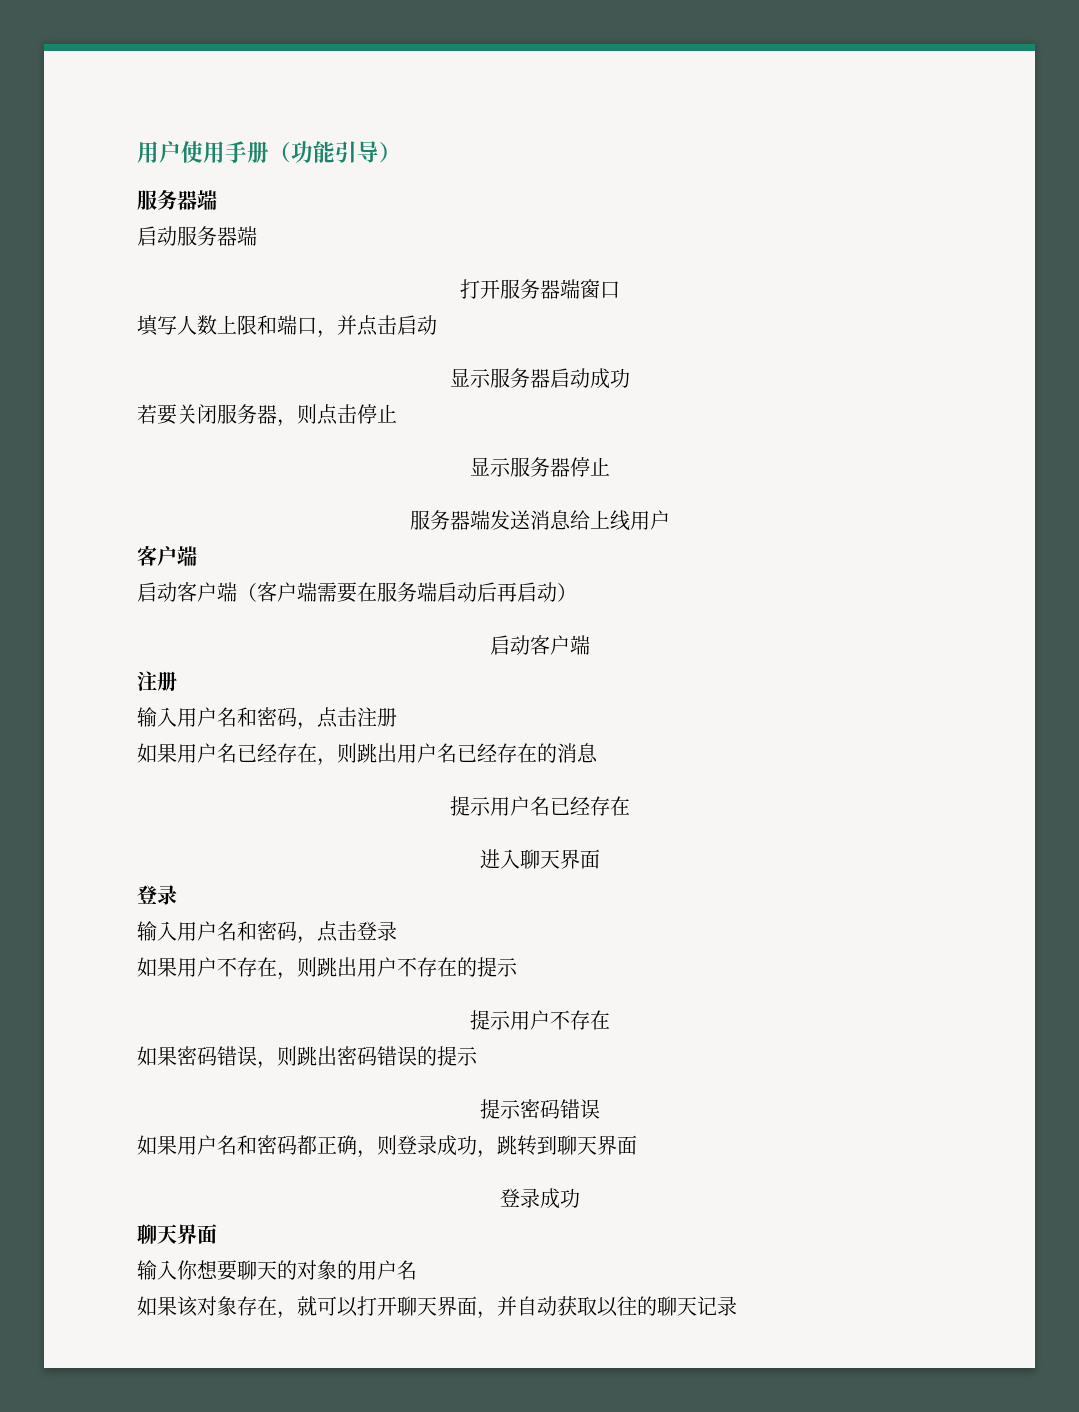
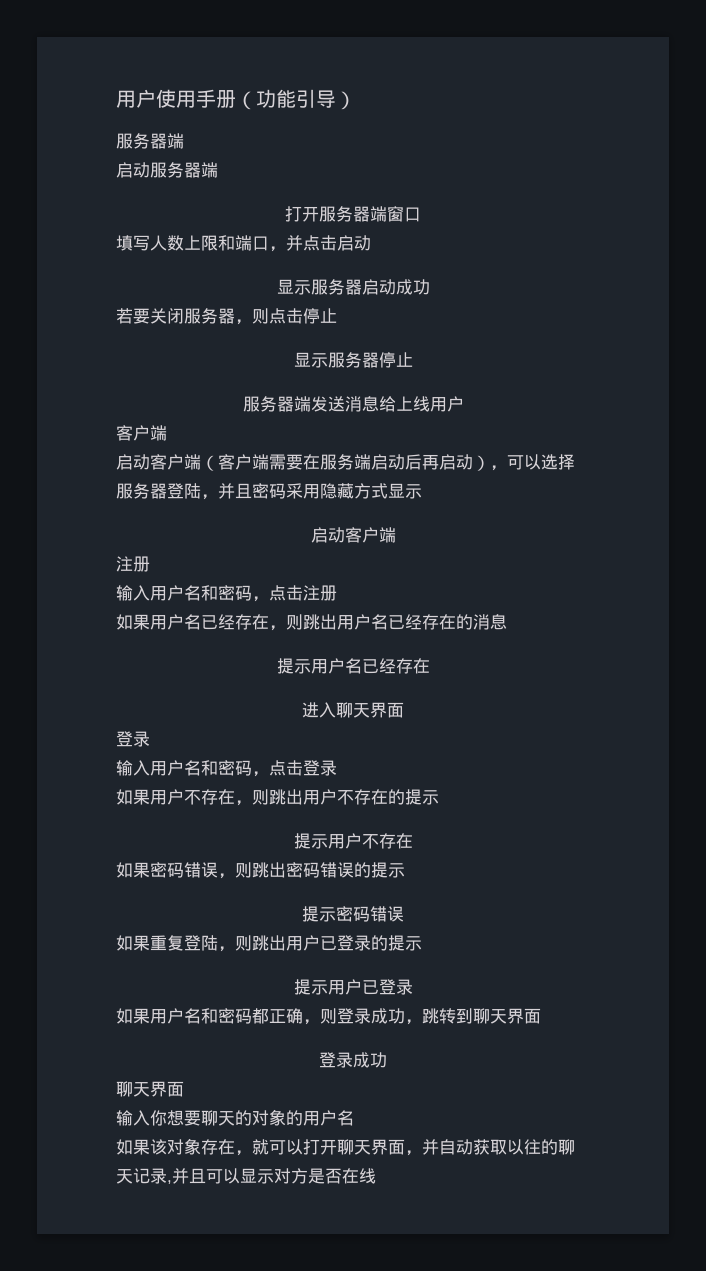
- 启动客户端（客户端需要在服务端启动后再启动）
+ 启动客户端（客户端需要在服务端启动后再启动），可以选择服务器登陆，并且密码采用隐藏方式显示
+ 如果重复登陆，则跳出用户已登录的提示
+ 提示用户已登录
- 如果该对象存在，就可以打开聊天界面，并自动获取以往的聊天记录
+ 如果该对象存在，就可以打开聊天界面，并自动获取以往的聊天记录,并且可以显示对方是否在线

